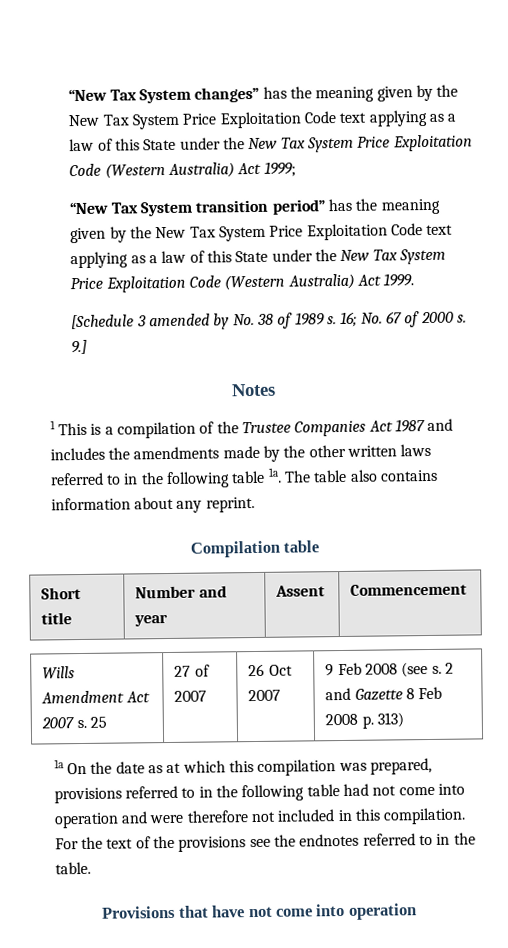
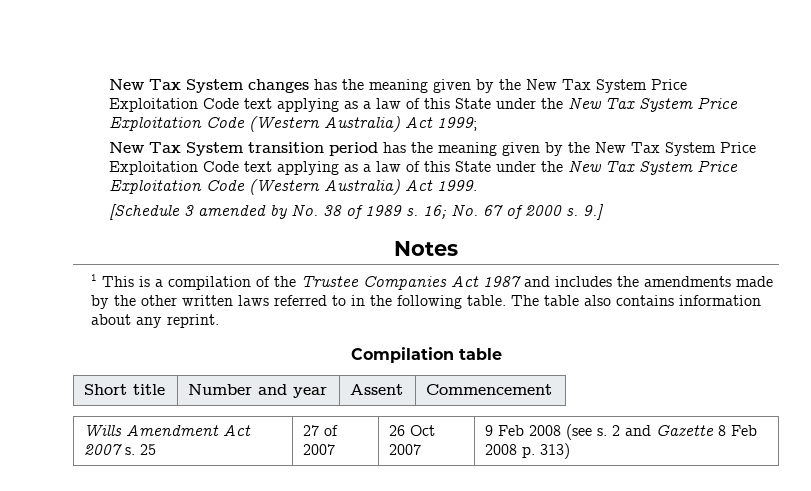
- “New Tax System changes” has the meaning given by the New Tax System Price Exploitation Code text applying as a law of this State under the New Tax System Price Exploitation Code (Western Australia) Act 1999;
+ New Tax System changes has the meaning given by the New Tax System Price Exploitation Code text applying as a law of this State under the New Tax System Price Exploitation Code (Western Australia) Act 1999;
- “New Tax System transition period” has the meaning given by the New Tax System Price Exploitation Code text applying as a law of this State under the New Tax System Price Exploitation Code (Western Australia) Act 1999.
+ New Tax System transition period has the meaning given by the New Tax System Price Exploitation Code text applying as a law of this State under the New Tax System Price Exploitation Code (Western Australia) Act 1999.
- 1 This is a compilation of the Trustee Companies Act 1987 and includes the amendments made by the other written laws referred to in the following table 1a.
+ 1 This is a compilation of the Trustee Companies Act 1987 and includes the amendments made by the other written laws referred to in the following table.
- 1a On the date as at which this compilation was prepared, provisions referred to in the following table had not come into operation and were therefore not included in this compilation. For the text of the provisions see the endnotes referred to in the table.
- Provisions that have not come into operation

